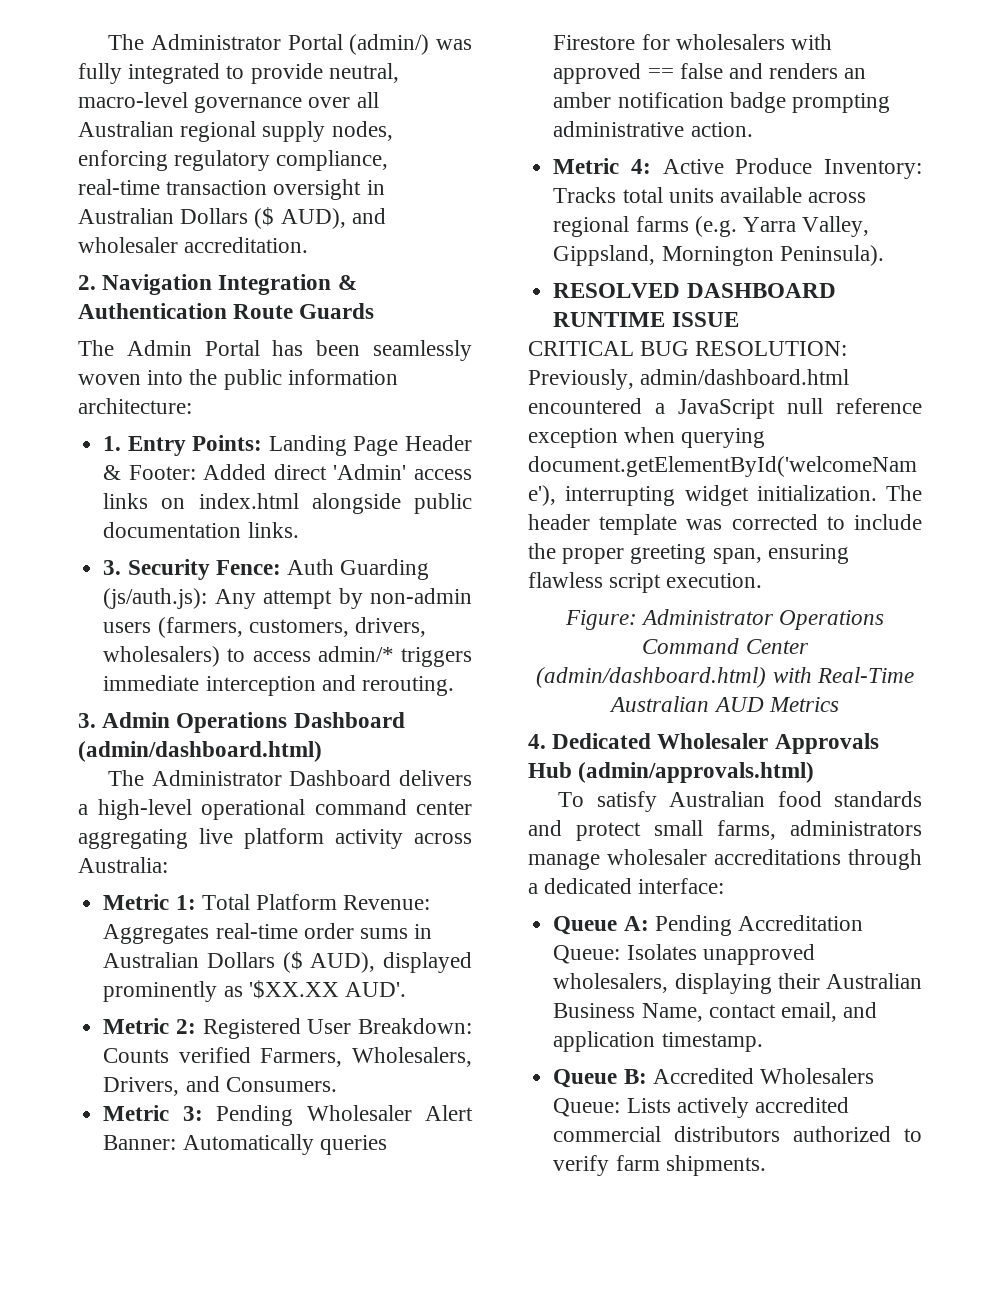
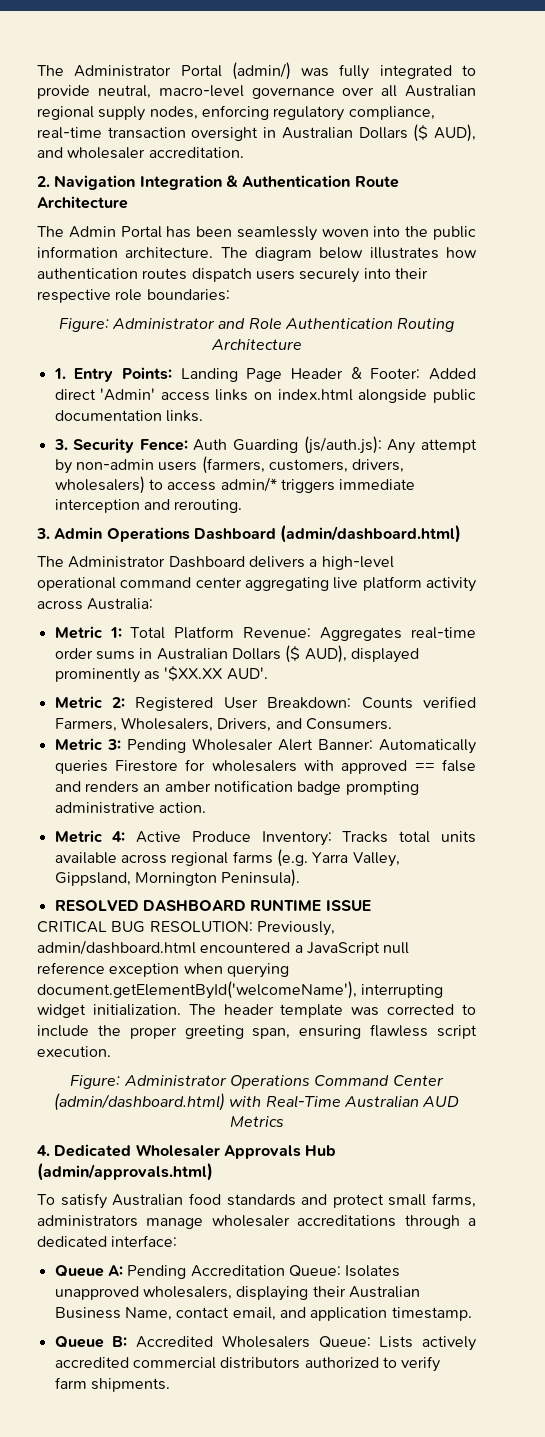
- 2. Navigation Integration & Authentication Route Guards
+ 2. Navigation Integration & Authentication Route Architecture
- The Admin Portal has been seamlessly woven into the public information architecture:
+ The Admin Portal has been seamlessly woven into the public information architecture. The diagram below illustrates how authentication routes dispatch users securely into their respective role boundaries:
+ Figure: Administrator and Role Authentication Routing Architecture

